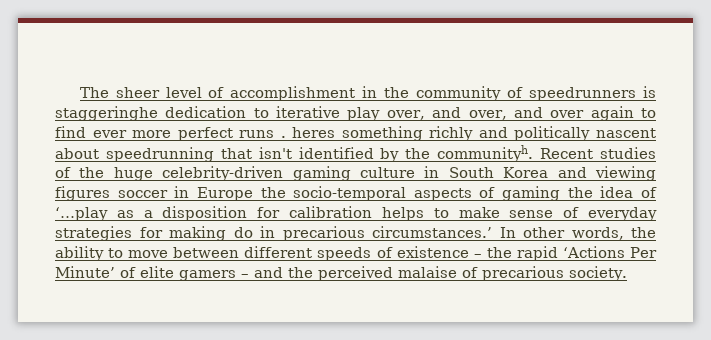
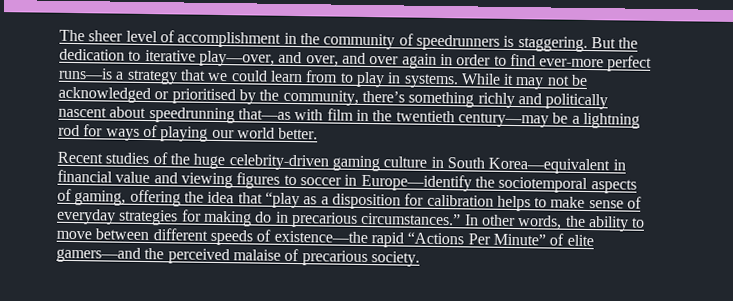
- The sheer level of accomplishment in the community of speedrunners is staggeringhe dedication to iterative play over, and over, and over again to find ever more perfect runs . heres something richly and politically nascent about speedrunning that isn't identified by the communityh. Recent studies of the huge celebrity-driven gaming culture in South Korea and viewing figures soccer in Europe the socio-temporal aspects of gaming the idea of ‘…play as a disposition for calibration helps to make sense of everyday strategies for making do in precarious circumstances.’
+ The sheer level of accomplishment in the community of speedrunners is staggering. But the dedication to iterative play—over, and over, and over again in order to find ever-more perfect runs—is a strategy that we could learn from to play in systems. While it may not be acknowledged or prioritised by the community, there’s something richly and politically nascent about speedrunning that—as with film in the twentieth century—may be a lightning rod for ways of playing our world better.
+ Recent studies of the huge celebrity-driven gaming culture in South Korea—equivalent in financial value and viewing figures to soccer in Europe—identify the sociotemporal aspects of gaming, offering the idea that “play as a disposition for calibration helps to make sense of everyday strategies for making do in precarious circumstances.”
- In other words, the ability to move between different speeds of existence – the rapid ‘Actions Per Minute’ of elite gamers – and the perceived malaise of precarious society.
+ In other words, the ability to move between different speeds of existence—the rapid “Actions Per Minute” of elite gamers—and the perceived malaise of precarious society.

